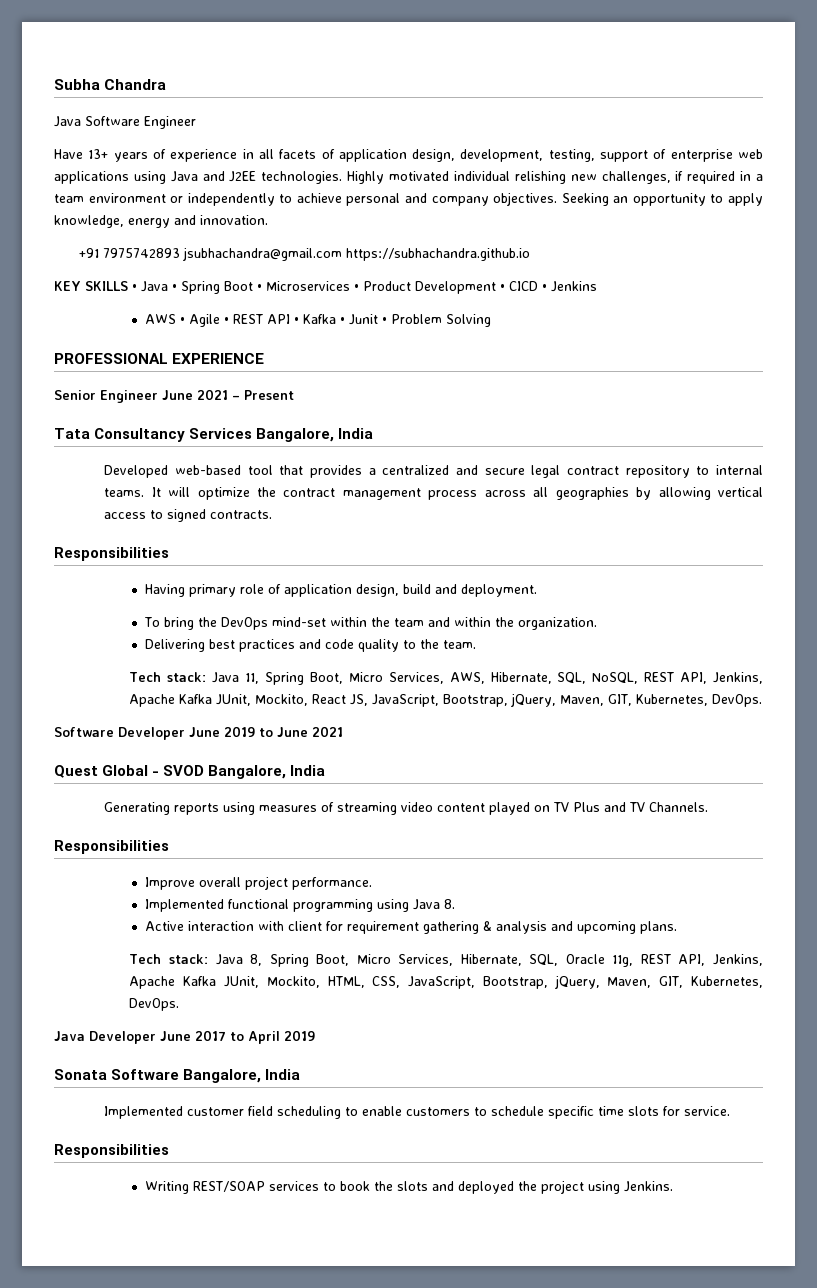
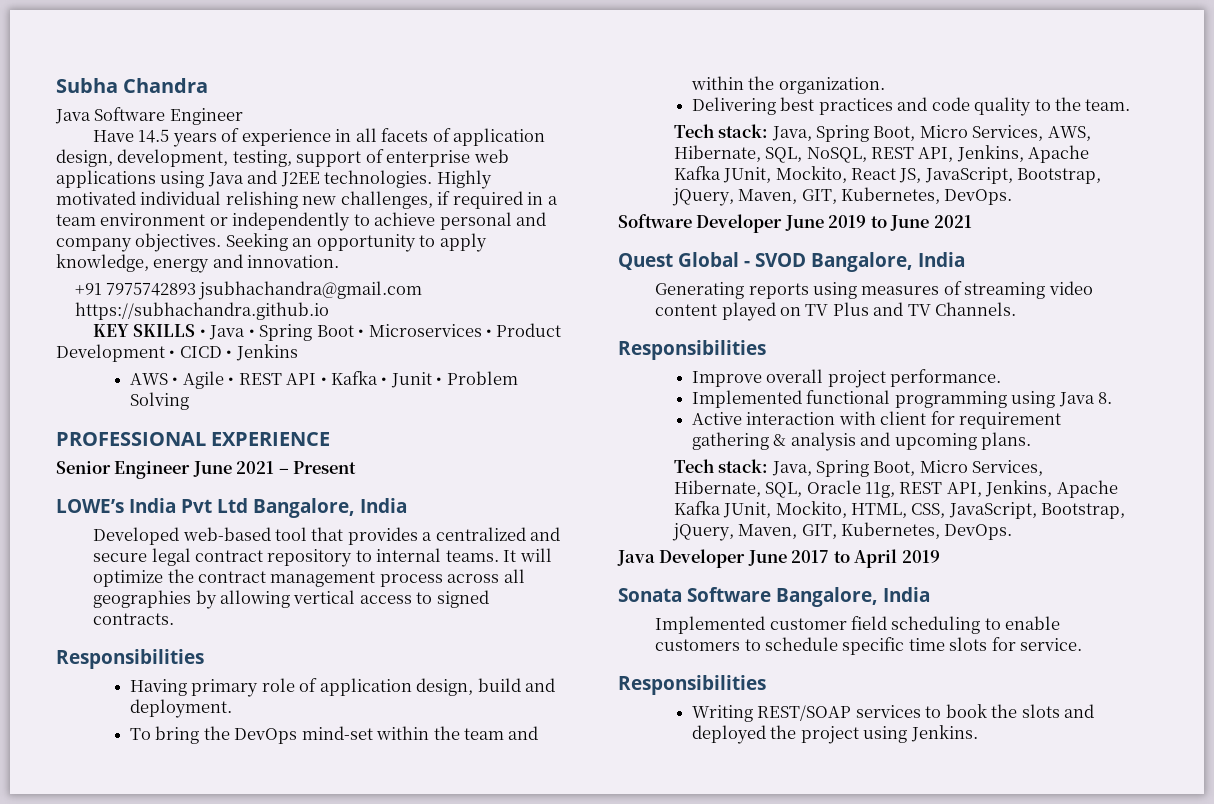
- Have 13+ years of experience in all facets of application design, development, testing, support of enterprise web applications using Java and J2EE technologies.
+ Have 14.5 years of experience in all facets of application design, development, testing, support of enterprise web applications using Java and J2EE technologies.
- Tata Consultancy Services Bangalore, India
+ LOWE’s India Pvt Ltd Bangalore, India
- Tech stack: Java 11, Spring Boot, Micro Services, AWS, Hibernate, SQL, NoSQL, REST API, Jenkins, Apache Kafka JUnit, Mockito, React JS, JavaScript, Bootstrap, jQuery, Maven, GIT, Kubernetes, DevOps.
+ Tech stack: Java, Spring Boot, Micro Services, AWS, Hibernate, SQL, NoSQL, REST API, Jenkins, Apache Kafka JUnit, Mockito, React JS, JavaScript, Bootstrap, jQuery, Maven, GIT, Kubernetes, DevOps.
- Tech stack: Java 8, Spring Boot, Micro Services, Hibernate, SQL, Oracle 11g, REST API, Jenkins, Apache Kafka JUnit, Mockito, HTML, CSS, JavaScript, Bootstrap, jQuery, Maven, GIT, Kubernetes, DevOps.
+ Tech stack: Java, Spring Boot, Micro Services, Hibernate, SQL, Oracle 11g, REST API, Jenkins, Apache Kafka JUnit, Mockito, HTML, CSS, JavaScript, Bootstrap, jQuery, Maven, GIT, Kubernetes, DevOps.

